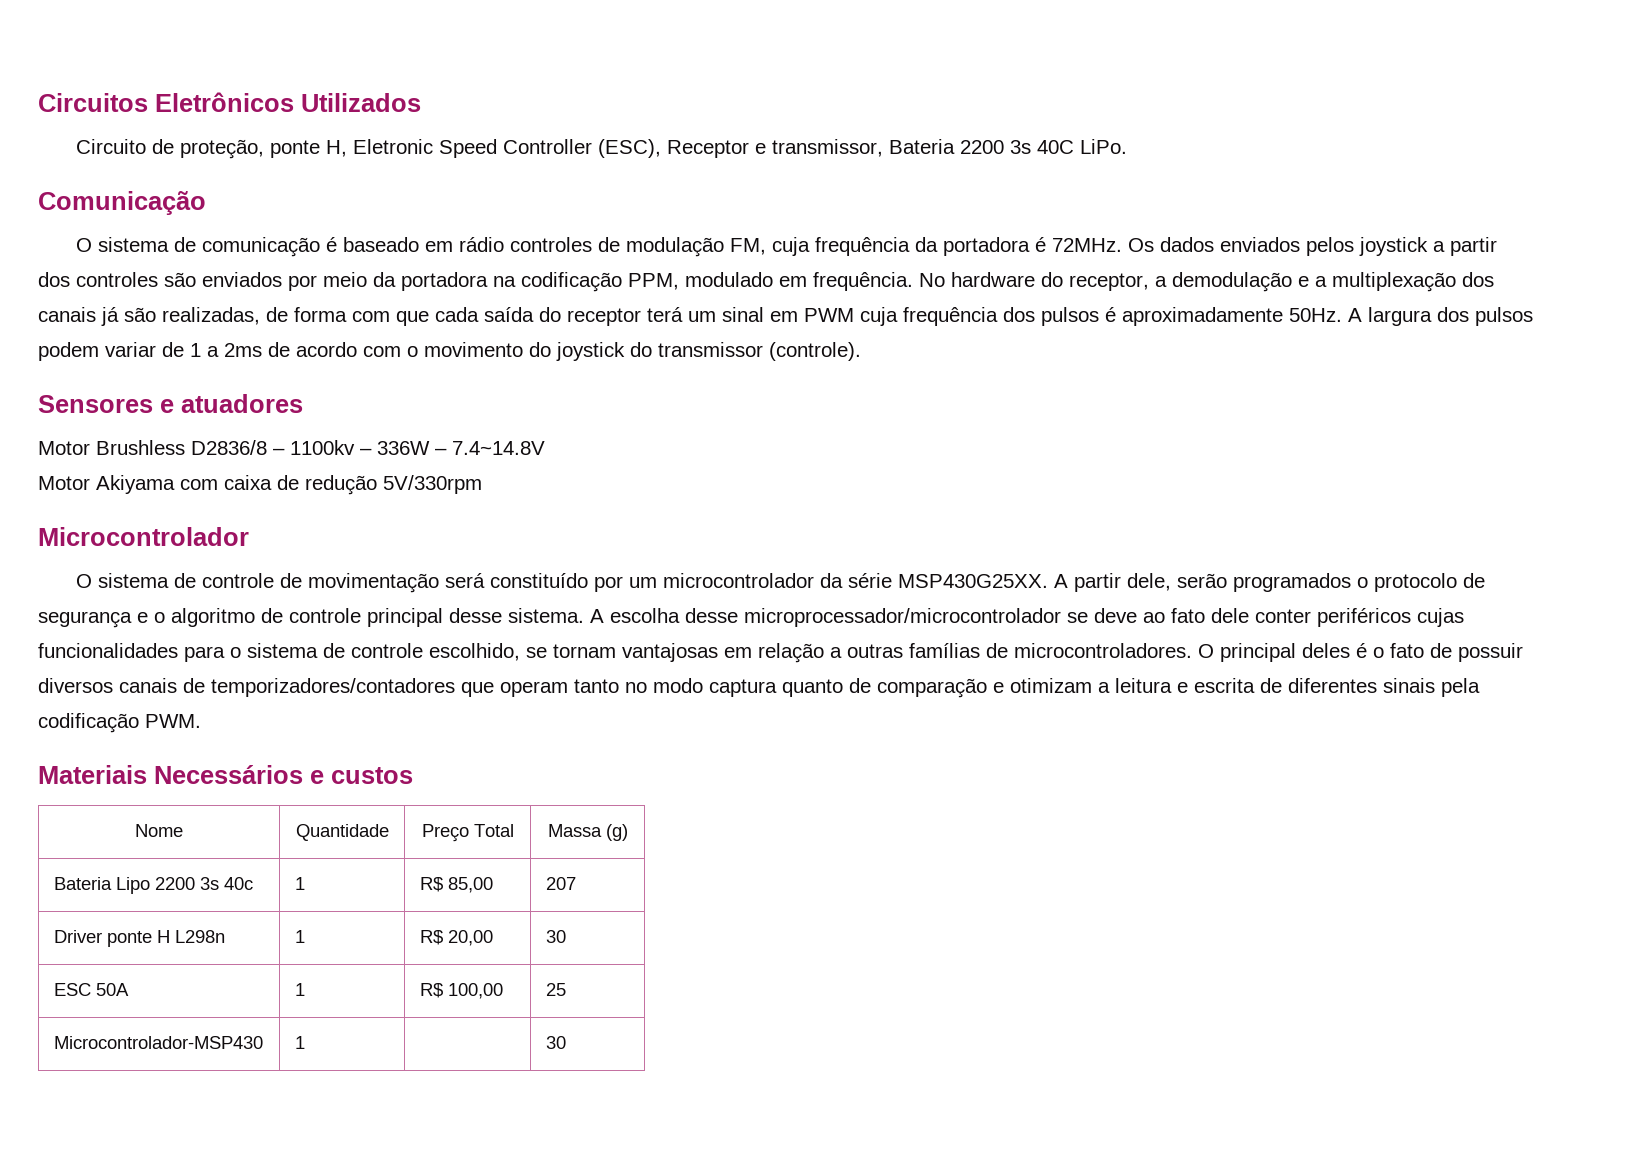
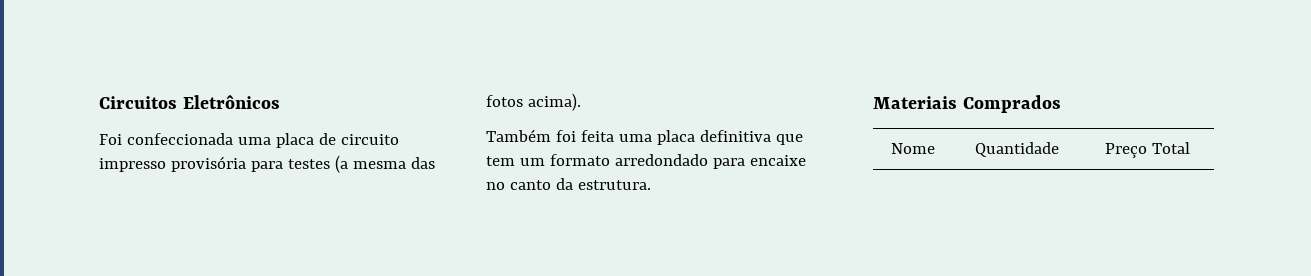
- Circuitos Eletrônicos Utilizados
- Circuito de proteção, ponte H, Eletronic Speed Controller (ESC), Receptor e transmissor, Bateria 2200 3s 40C LiPo.
- Comunicação
- O sistema de comunicação é baseado em rádio controles de modulação FM, cuja frequência da portadora é 72MHz. Os dados enviados pelos joystick a partir dos controles são enviados por meio da portadora na codificação PPM, modulado em frequência. No hardware do receptor, a demodulação e a multiplexação dos canais já são realizadas, de forma com que cada saída do receptor terá um sinal em PWM cuja frequência dos pulsos é aproximadamente 50Hz. A largura dos pulsos podem variar de 1 a 2ms de acordo com o movimento do joystick do transmissor (controle).
- Sensores e atuadores
- Motor Brushless D2836/8 – 1100kv – 336W – 7.4~14.8V
- Motor Akiyama com caixa de redução 5V/330rpm
- Microcontrolador
- O sistema de controle de movimentação será constituído por um microcontrolador da série MSP430G25XX. A partir dele, serão programados o protocolo de segurança e o algoritmo de controle principal desse sistema. A escolha desse microprocessador/microcontrolador se deve ao fato dele conter periféricos cujas funcionalidades para o sistema de controle escolhido, se tornam vantajosas em relação a outras famílias de microcontroladores. O principal deles é o fato de possuir diversos canais de temporizadores/contadores que operam tanto no modo captura quanto de comparação e otimizam a leitura e escrita de diferentes sinais pela codificação PWM.
- Materiais Necessários e custos
- Nome | Quantidade | Preço Total | Massa (g)
- Bateria Lipo 2200 3s 40c | 1 | R$ 85,00 | 207
- Driver ponte H L298n | 1 | R$ 20,00 | 30
- ESC 50A | 1 | R$ 100,00 | 25
- Microcontrolador-MSP430 | 1 | | 30
+ Circuitos Eletrônicos
+ Foi confeccionada uma placa de circuito impresso provisória para testes (a mesma das fotos acima).
+ Também foi feita uma placa definitiva que tem um formato arredondado para encaixe no canto da estrutura.
+ Materiais Comprados
+ Nome | Quantidade | Preço Total

